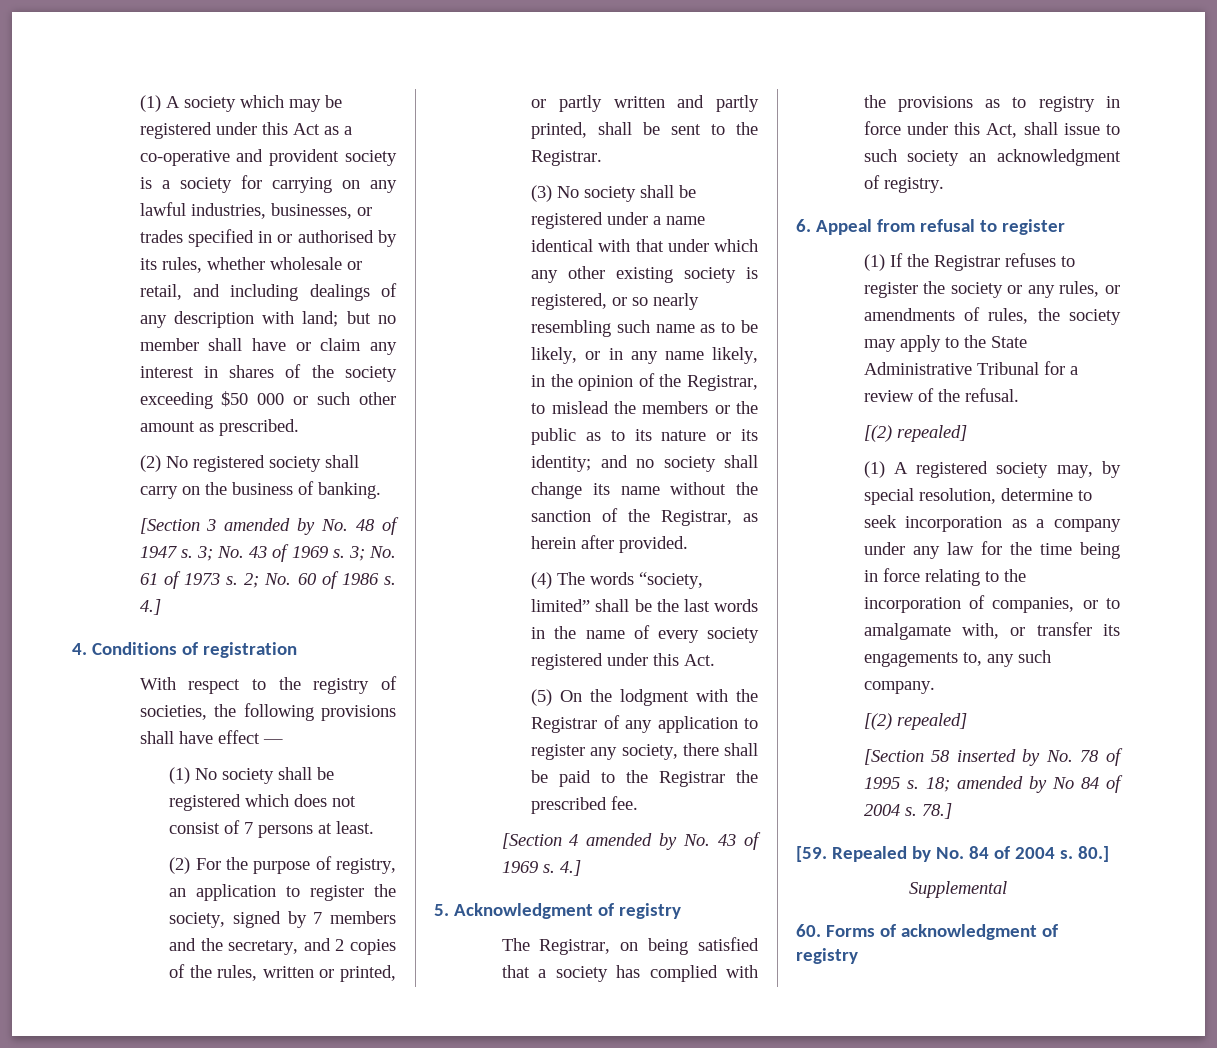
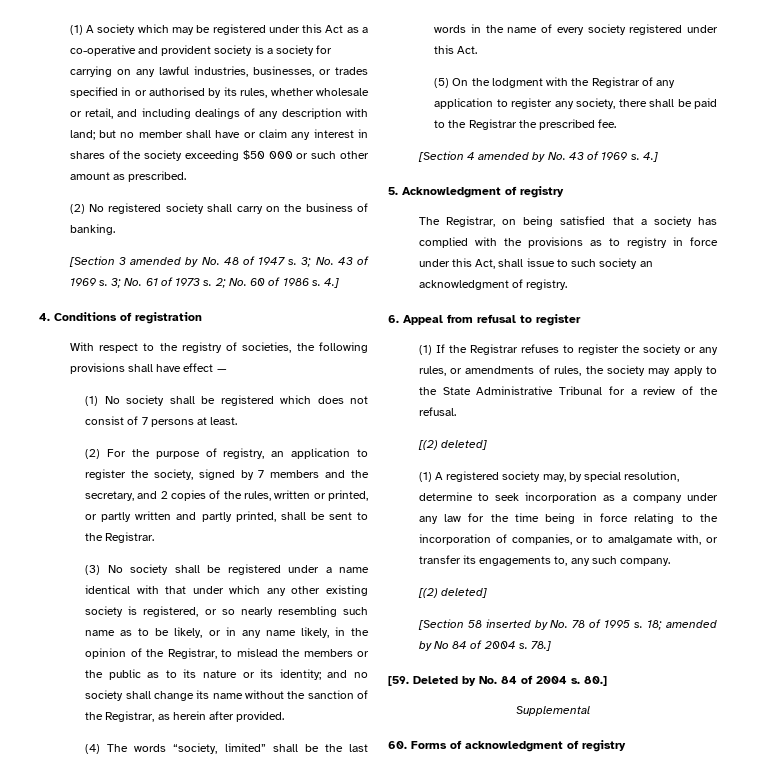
  (1) If the Registrar refuses to register the society or any rules, or amendments of rules, the society may apply to the State Administrative Tribunal for a review of the refusal.
- [(2) repealed]
+ [(2) deleted]
  (1) A registered society may, by special resolution, determine to seek incorporation as a company under any law for the time being in force relating to the incorporation of companies, or to amalgamate with, or transfer its engagements to, any such company.
- [(2) repealed]
+ [(2) deleted]
- [59. Repealed by No. 84 of 2004 s.
+ [59. Deleted by No. 84 of 2004 s.

